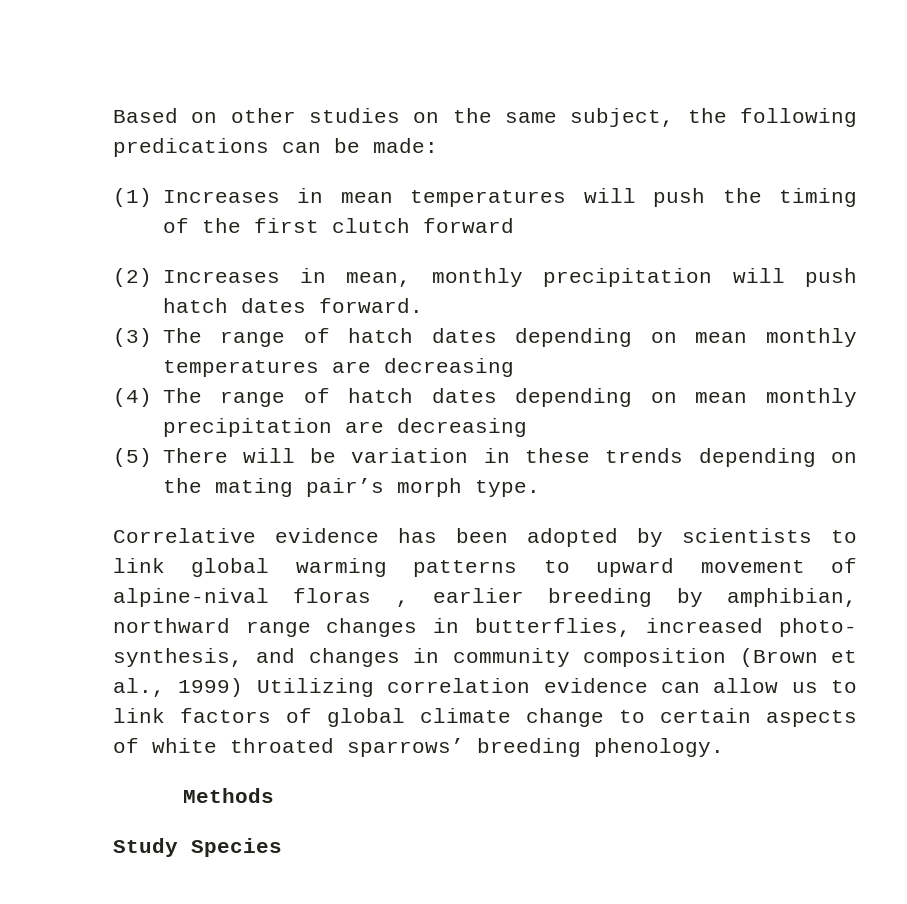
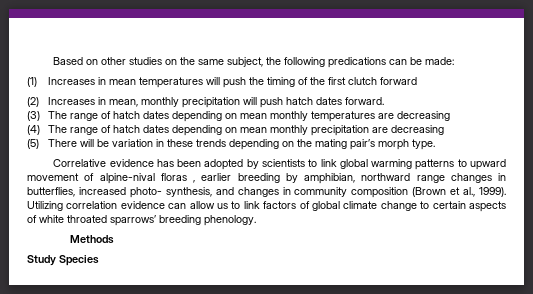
- Correlative evidence has been adopted by scientists to link global warming patterns to upward movement of alpine-nival floras , earlier breeding by amphibian, northward range changes in butterflies, increased photo- synthesis, and changes in community composition (Brown et al., 1999) Utilizing correlation evidence can allow us to link factors of global climate change to certain aspects of white throated sparrows’ breeding phenology.
+ Correlative evidence has been adopted by scientists to link global warming patterns to upward movement of alpine-nival floras , earlier breeding by amphibian, northward range changes in butterflies, increased photo- synthesis, and changes in community composition (Brown et al., 1999). Utilizing correlation evidence can allow us to link factors of global climate change to certain aspects of white throated sparrows’ breeding phenology.

